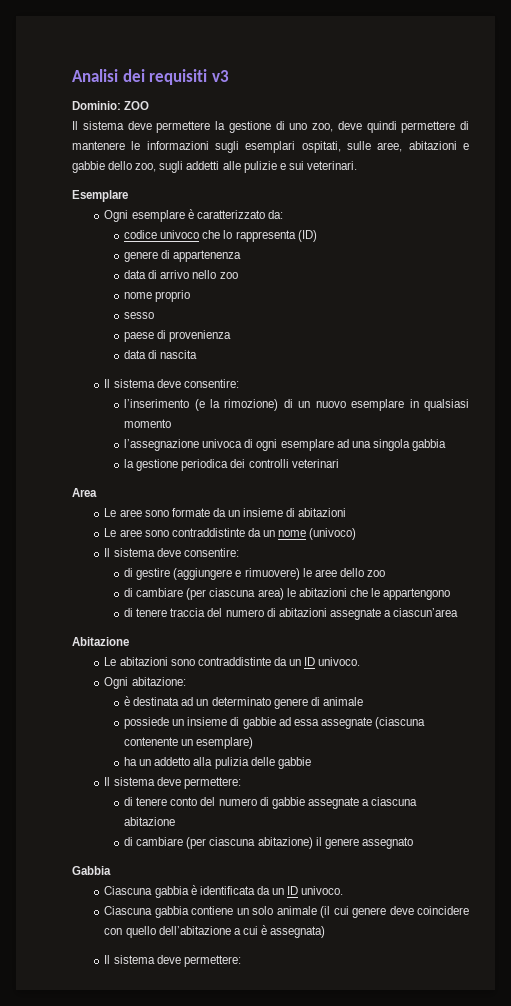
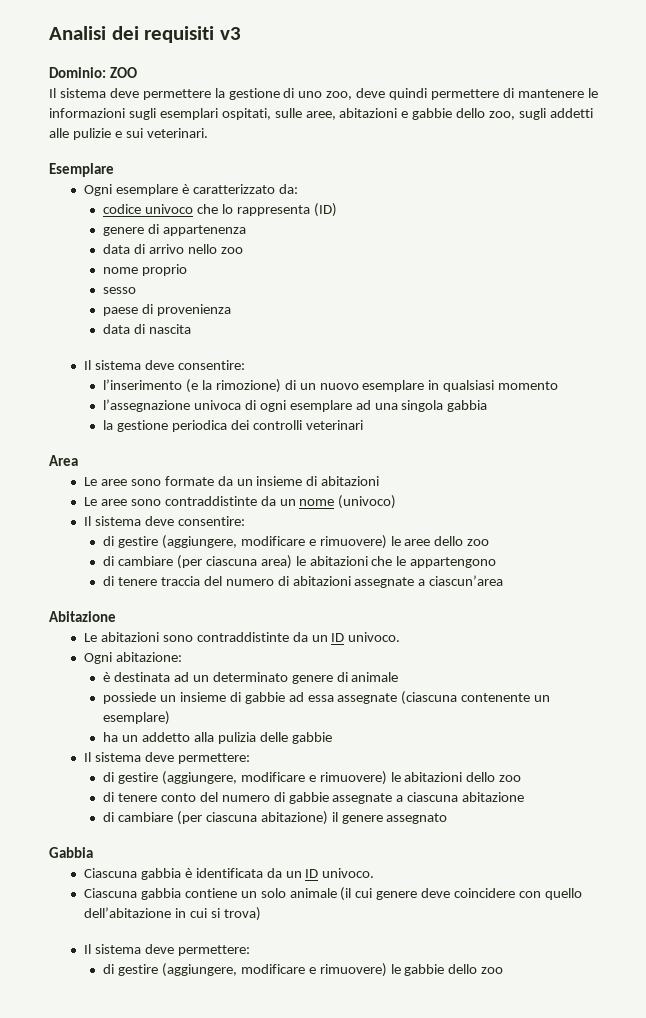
- di gestire (aggiungere e rimuovere) le aree dello zoo
+ di gestire (aggiungere, modificare e rimuovere) le aree dello zoo
+ di gestire (aggiungere, modificare e rimuovere) le abitazioni dello zoo
- Ciascuna gabbia contiene un solo animale (il cui genere deve coincidere con quello dell’abitazione a cui è assegnata)
+ Ciascuna gabbia contiene un solo animale (il cui genere deve coincidere con quello dell’abitazione in cui si trova)
  Il sistema deve permettere:
+ di gestire (aggiungere, modificare e rimuovere) le gabbie dello zoo

